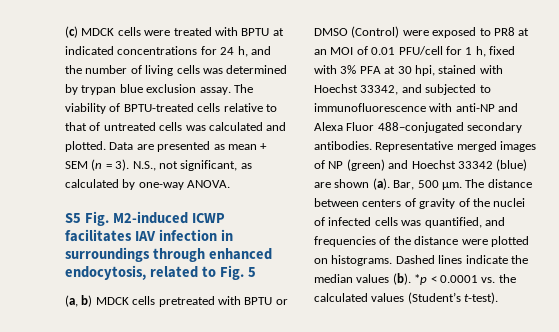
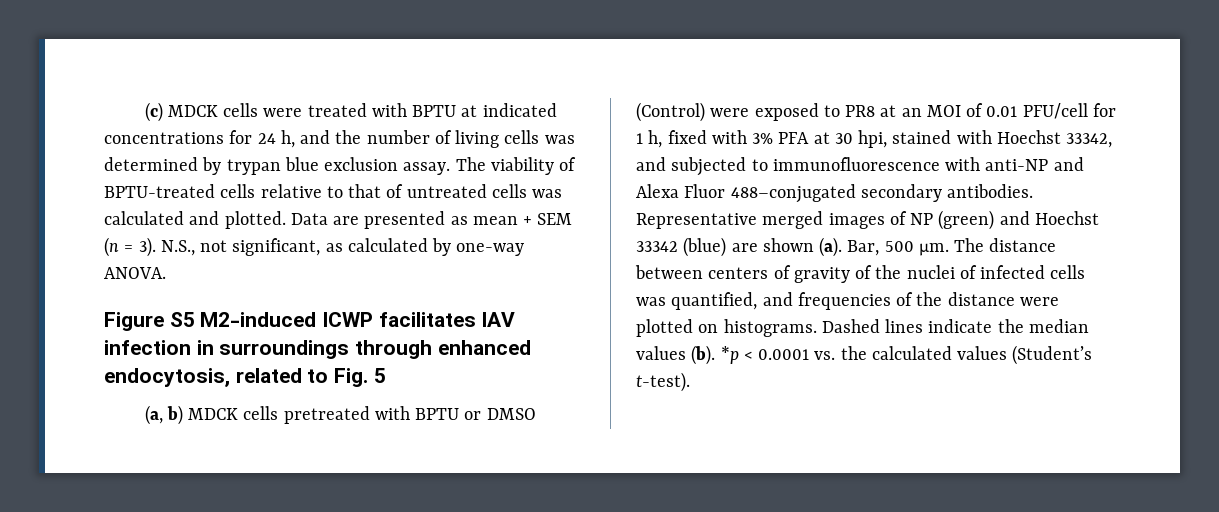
- S5 Fig. M2-induced ICWP facilitates IAV infection in surroundings through enhanced endocytosis, related to Fig. 5
+ Figure S5 M2-induced ICWP facilitates IAV infection in surroundings through enhanced endocytosis, related to Fig. 5

